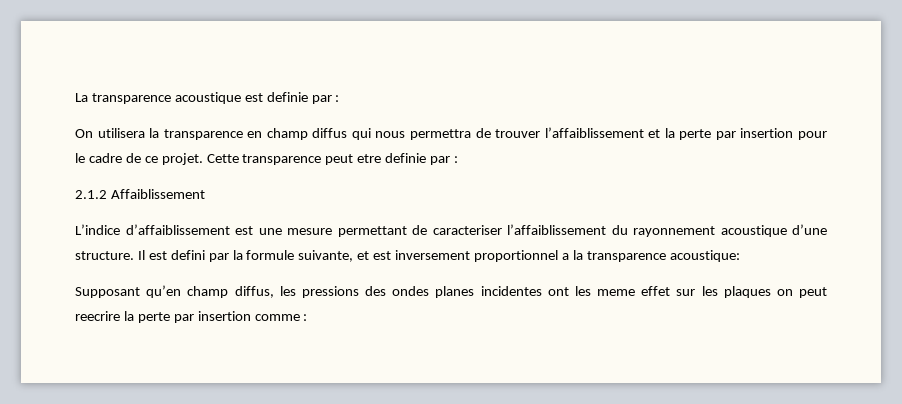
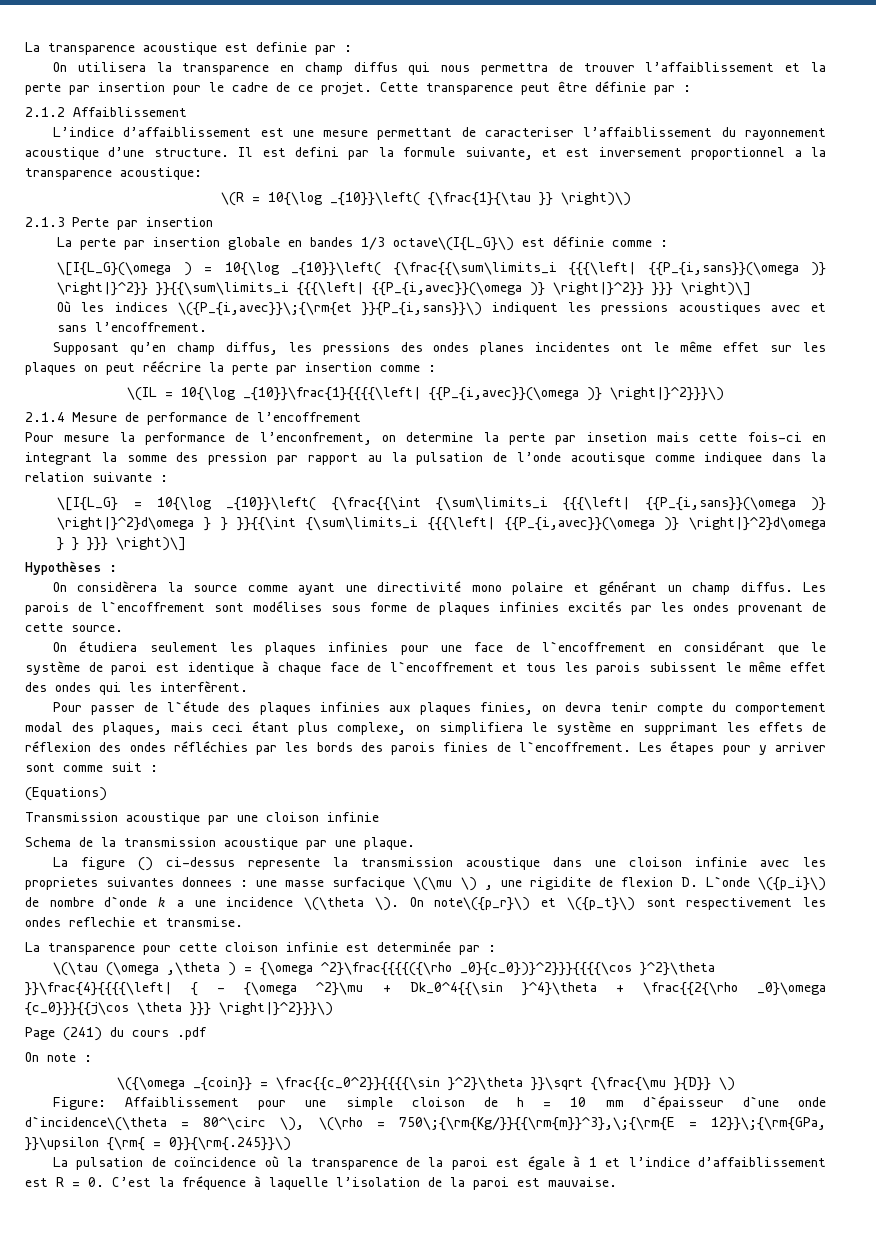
- Cette transparence peut etre definie par :
+ Cette transparence peut être définie par :
+ \(R = 10{\log _{10}}\left( {\frac{1}{\tau }} \right)\)
+ 2.1.3 Perte par insertion
+ La perte par insertion globale en bandes 1/3 octave\(I{L_G}\) est définie comme :
+ \[I{L_G}(\omega ) = 10{\log _{10}}\left( {\frac{{\sum\limits_i {{{\left| {{P_{i,sans}}(\omega )} \right|}^2}} }}{{\sum\limits_i {{{\left| {{P_{i,avec}}(\omega )} \right|}^2}} }}} \right)\]
+ Où les indices \({P_{i,avec}}\;{\rm{et }}{P_{i,sans}}\) indiquent les pressions acoustiques avec et sans l’encoffrement.
- Supposant qu’en champ diffus, les pressions des ondes planes incidentes ont les meme effet sur les plaques on peut reecrire la perte par insertion comme :
+ Supposant qu’en champ diffus, les pressions des ondes planes incidentes ont le même effet sur les plaques on peut réécrire la perte par insertion comme :
+ \(IL = 10{\log _{10}}\frac{1}{{{{\left| {{P_{i,avec}}(\omega )} \right|}^2}}}\)
+ 2.1.4 Mesure de performance de l’encoffrement
+ Pour mesure la performance de l’enconfrement, on determine la perte par insetion mais cette fois-ci en integrant la somme des pression par rapport au la pulsation de l’onde acoutisque comme indiquee dans la relation suivante :
+ \[I{L_G} = 10{\log _{10}}\left( {\frac{{\int {\sum\limits_i {{{\left| {{P_{i,sans}}(\omega )} \right|}^2}d\omega } } }}{{\int {\sum\limits_i {{{\left| {{P_{i,avec}}(\omega )} \right|}^2}d\omega } } }}} \right)\]
+ Hypothèses :
+ On considèrera la source comme ayant une directivité mono polaire et générant un champ diffus. Les parois de l`encoffrement sont modélises sous forme de plaques infinies excités par les ondes provenant de cette source.
+ On étudiera seulement les plaques infinies pour une face de l`encoffrement en considérant que le système de paroi est identique à chaque face de l`encoffrement et tous les parois subissent le même effet des ondes qui les interfèrent.
+ Pour passer de l`étude des plaques infinies aux plaques finies, on devra tenir compte du comportement modal des plaques, mais ceci étant plus complexe, on simplifiera le système en supprimant les effets de réflexion des ondes réfléchies par les bords des parois finies de l`encoffrement. Les étapes pour y arriver sont comme suit :
+ (Equations)
+ Transmission acoustique par une cloison infinie
+ Schema de la transmission acoustique par une plaque.
+ La figure () ci-dessus represente la transmission acoustique dans une cloison infinie avec les proprietes suivantes donnees : une masse surfacique \(\mu \) , une rigidite de flexion D. L`onde \({p_i}\) de nombre d`onde k a une incidence \(\theta \). On note\({p_r}\) et \({p_t}\) sont respectivement les ondes reflechie et transmise.
+ La transparence pour cette cloison infinie est determinée par :
+ \(\tau (\omega ,\theta ) = {\omega ^2}\frac{{{{({\rho _0}{c_0})}^2}}}{{{{\cos }^2}\theta }}\frac{4}{{{{\left| { - {\omega ^2}\mu + Dk_0^4{{\sin }^4}\theta + \frac{{2{\rho _0}\omega {c_0}}}{{j\cos \theta }}} \right|}^2}}}\)
+ Page (241) du cours .pdf
+ On note :
+ \({\omega _{coin}} = \frac{{c_0^2}}{{{{\sin }^2}\theta }}\sqrt {\frac{\mu }{D}} \)
+ Figure: Affaiblissement pour une simple cloison de h = 10 mm d`épaisseur d`une onde d`incidence\(\theta = 80^\circ \), \(\rho = 750\;{\rm{Kg/}}{{\rm{m}}^3},\;{\rm{E = 12}}\;{\rm{GPa, }}\upsilon {\rm{ = 0}}{\rm{.245}}\)
+ La pulsation de coïncidence où la transparence de la paroi est égale à 1 et l’indice d’affaiblissement est R = 0. C’est la fréquence à laquelle l’isolation de la paroi est mauvaise.

